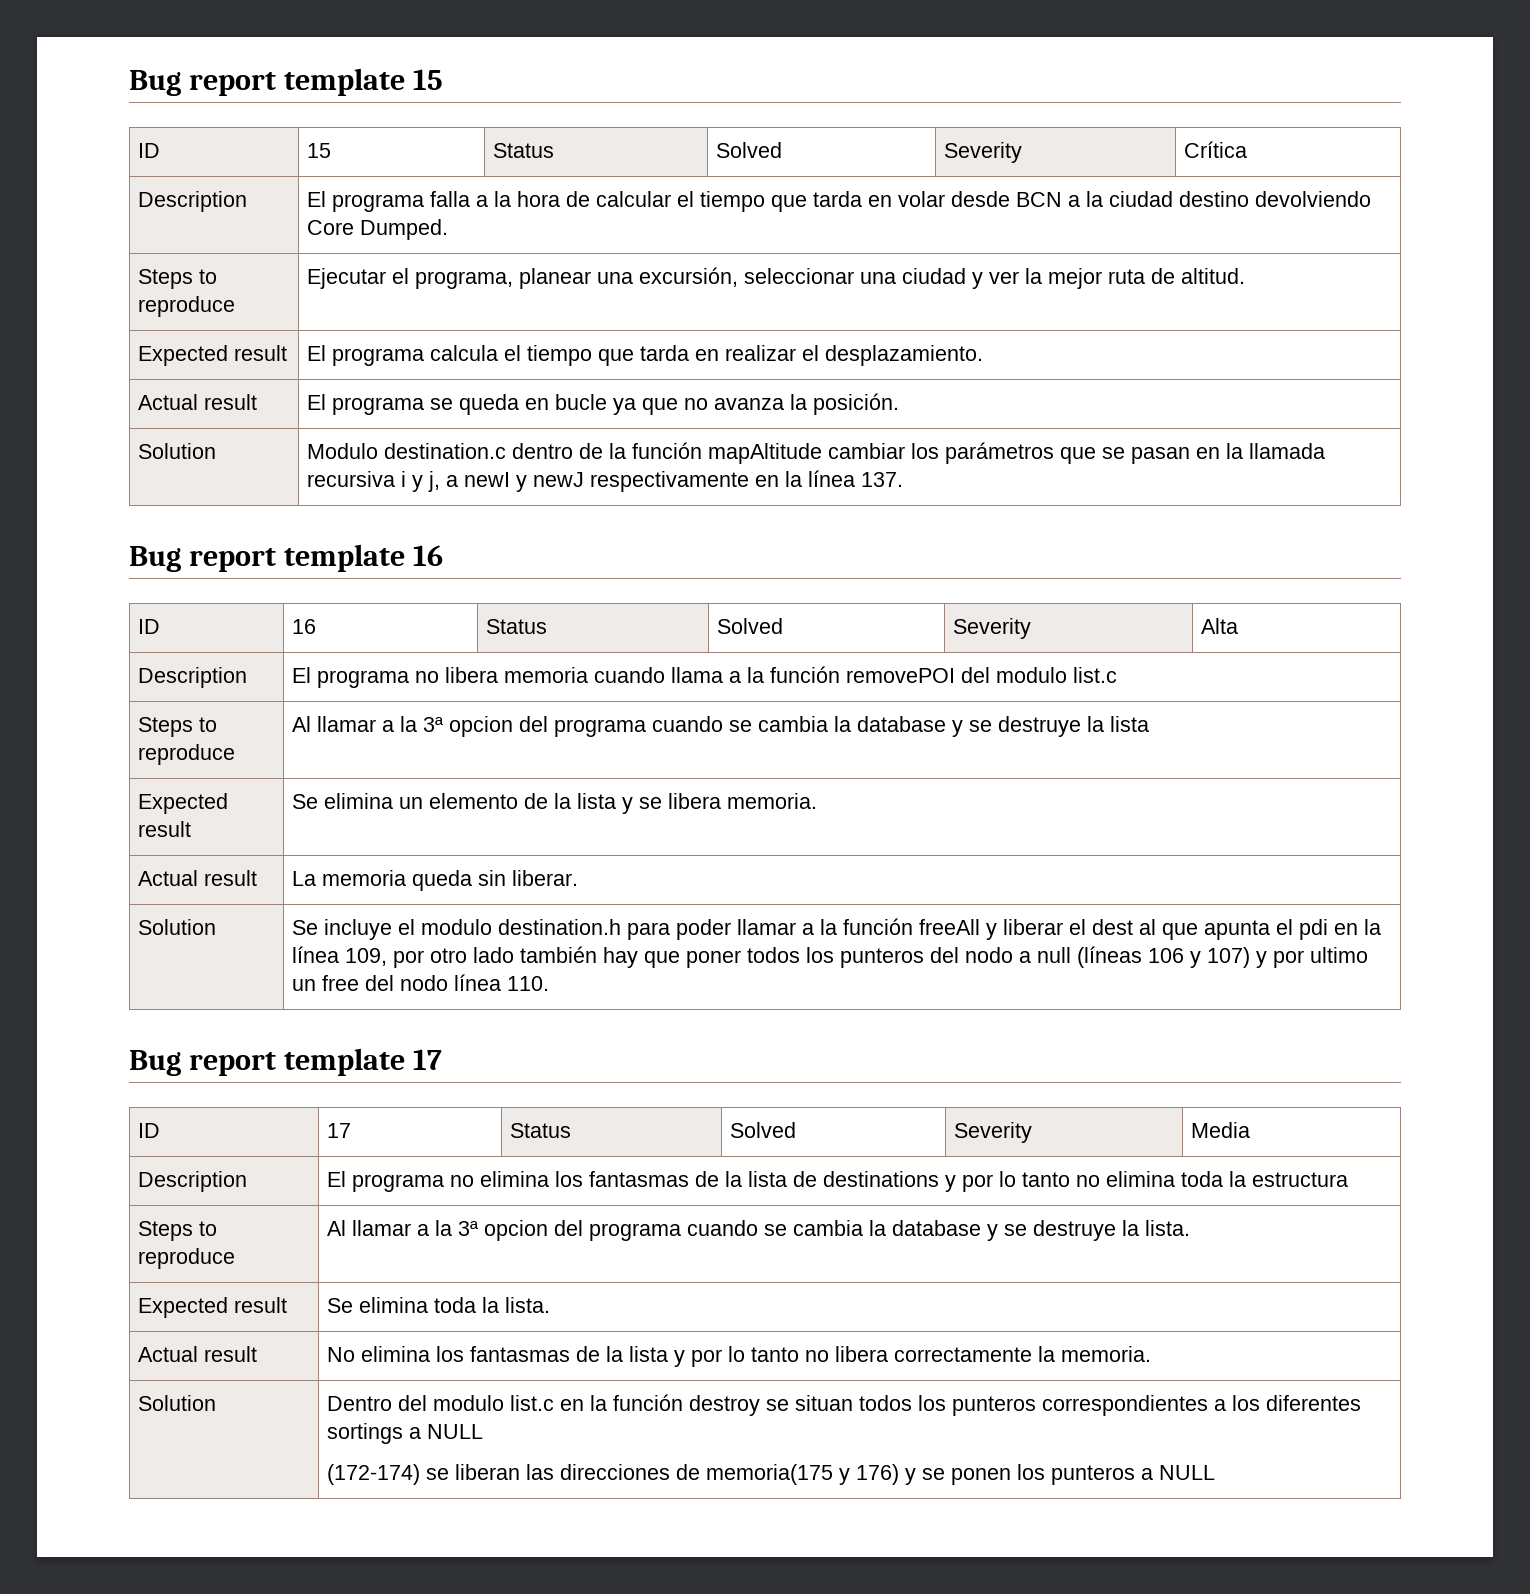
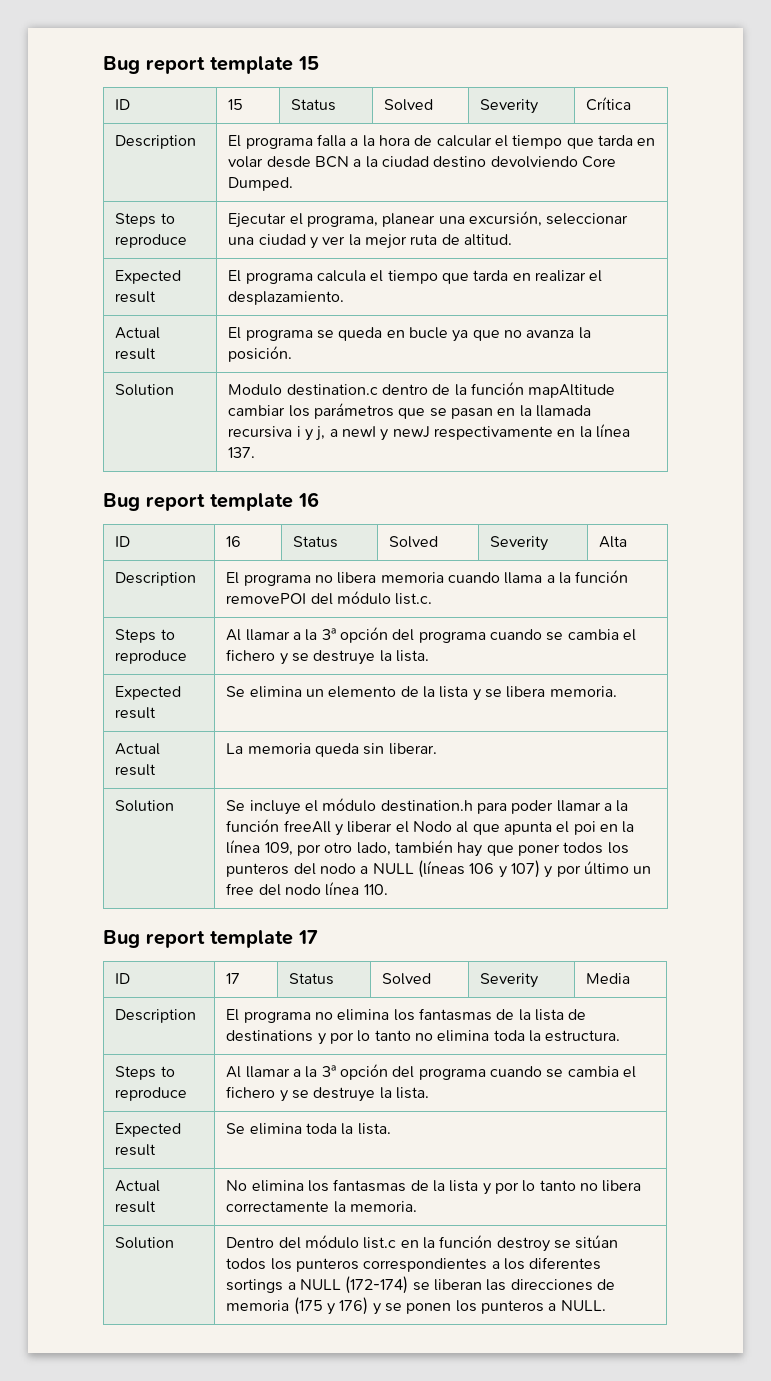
- Description | El programa no libera memoria cuando llama a la función removePOI del modulo list.c
- Steps to reproduce | Al llamar a la 3ª opcion del programa cuando se cambia la database y se destruye la lista
+ Description | El programa no libera memoria cuando llama a la función removePOI del módulo list.c.
+ Steps to reproduce | Al llamar a la 3ª opción del programa cuando se cambia el fichero y se destruye la lista.
- Se incluye el modulo destination.h para poder llamar a la función freeAll y liberar el dest al que apunta el pdi en la línea 109, por otro lado también hay que poner todos los punteros del nodo a null (líneas 106 y 107) y por ultimo un free del nodo línea 110.
+ Se incluye el módulo destination.h para poder llamar a la función freeAll y liberar el Nodo al que apunta el poi en la línea 109, por otro lado, también hay que poner todos los punteros del nodo a NULL (líneas 106 y 107) y por último un free del nodo línea 110.
- Description | El programa no elimina los fantasmas de la lista de destinations y por lo tanto no elimina toda la estructura
- Steps to reproduce | Al llamar a la 3ª opcion del programa cuando se cambia la database y se destruye la lista.
+ Description | El programa no elimina los fantasmas de la lista de destinations y por lo tanto no elimina toda la estructura.
+ Steps to reproduce | Al llamar a la 3ª opción del programa cuando se cambia el fichero y se destruye la lista.
- Solution | Dentro del modulo list.c en la función destroy se situan todos los punteros correspondientes a los diferentes sortings a NULL
- (172-174) se liberan las direcciones de memoria(175 y 176) y se ponen los punteros a NULL
+ Solution | Dentro del módulo list.c en la función destroy se sitúan todos los punteros correspondientes a los diferentes sortings a NULL (172-174) se liberan las direcciones de memoria (175 y 176) y se ponen los punteros a NULL.

